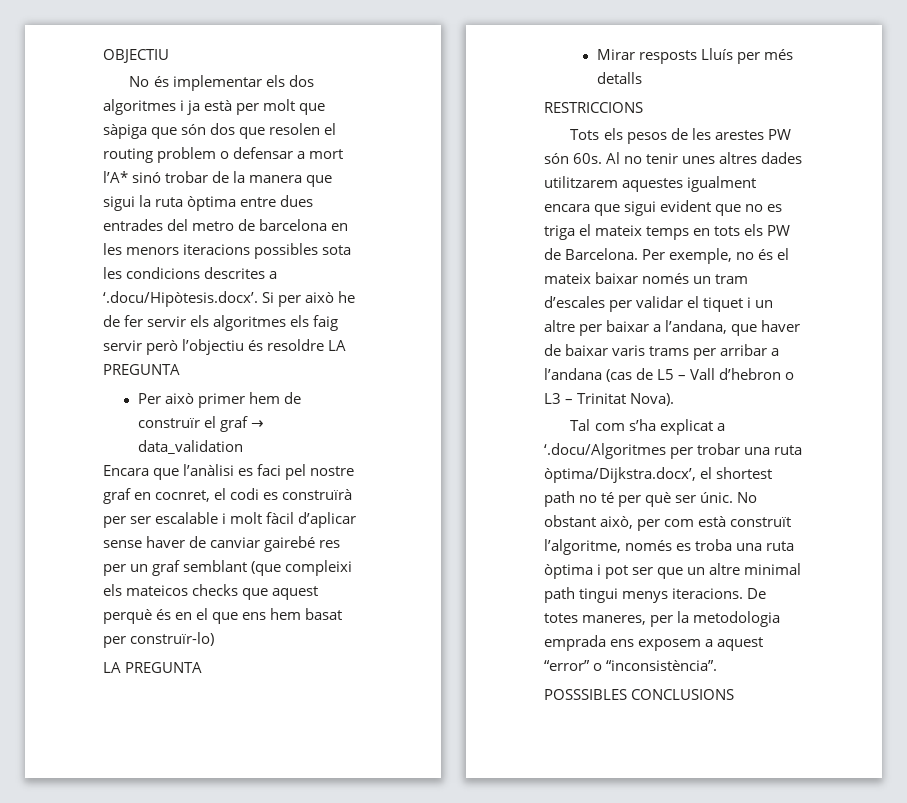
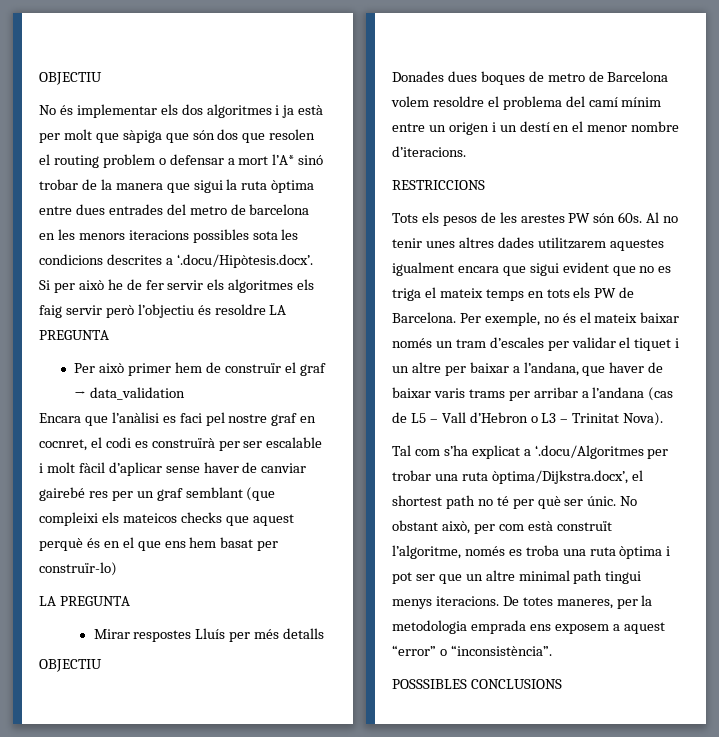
- Mirar resposts Lluís per més detalls
+ Mirar respostes Lluís per més detalls
+ OBJECTIU
+ Donades dues boques de metro de Barcelona volem resoldre el problema del camí mínim entre un origen i un destí en el menor nombre d’iteracions.
- Per exemple, no és el mateix baixar només un tram d’escales per validar el tiquet i un altre per baixar a l’andana, que haver de baixar varis trams per arribar a l’andana (cas de L5 – Vall d’hebron o L3 – Trinitat Nova).
+ Per exemple, no és el mateix baixar només un tram d’escales per validar el tiquet i un altre per baixar a l’andana, que haver de baixar varis trams per arribar a l’andana (cas de L5 – Vall d’Hebron o L3 – Trinitat Nova).

